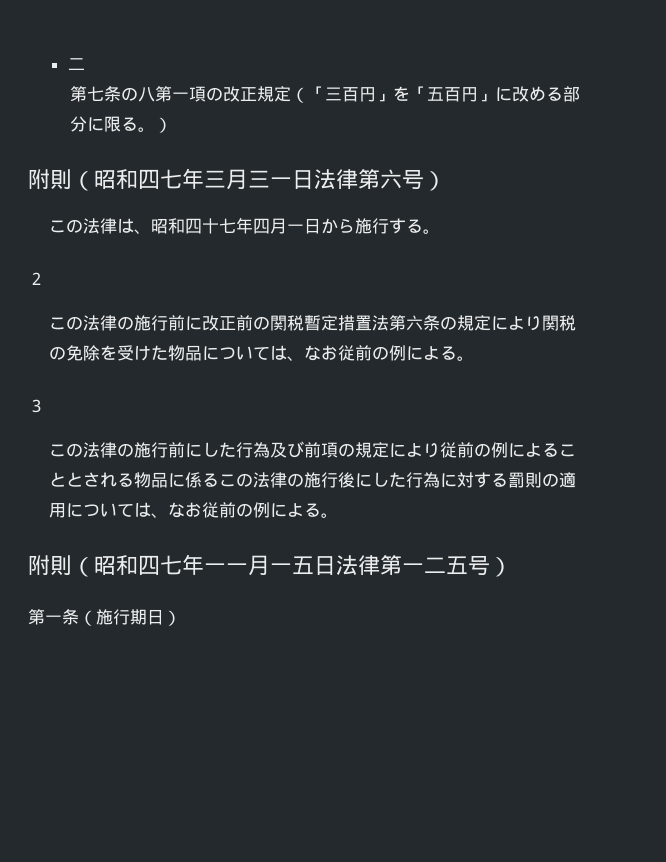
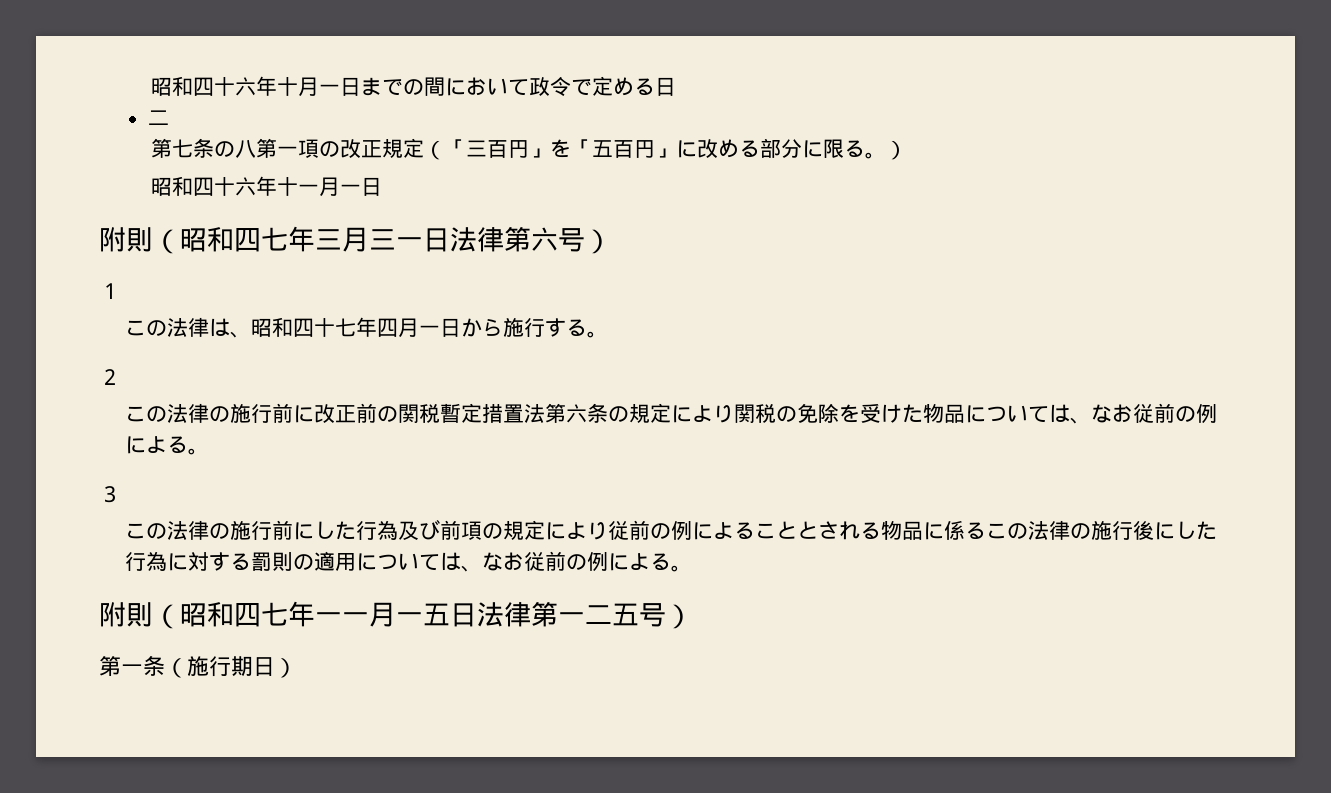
+ 昭和四十六年十月一日までの間において政令で定める日
+ 昭和四十六年十一月一日
+ １

